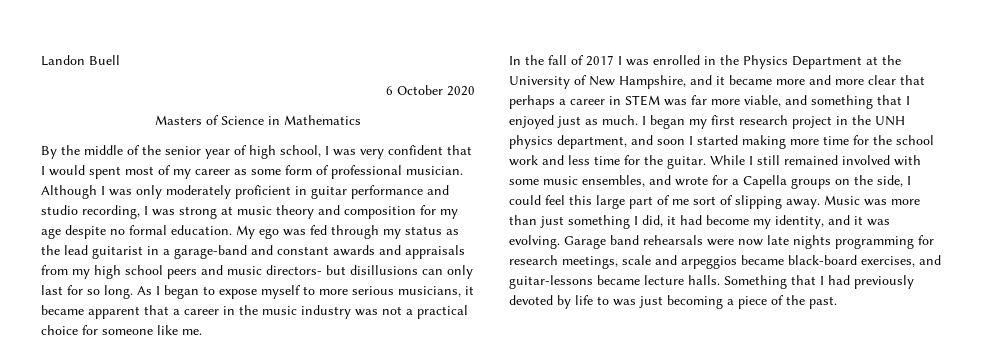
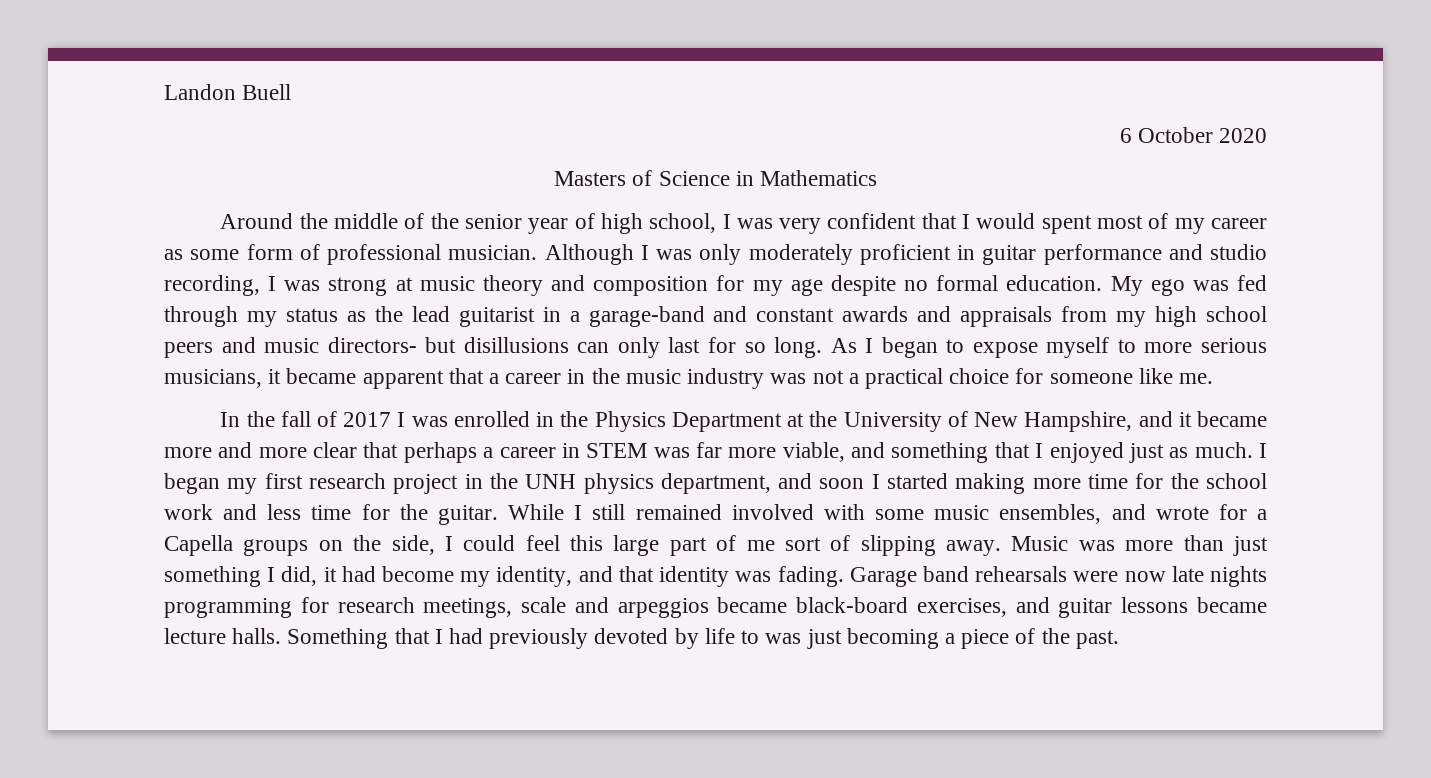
- By the middle of the senior year of high school, I was very confident that I would spent most of my career as some form of professional musician.
+ Around the middle of the senior year of high school, I was very confident that I would spent most of my career as some form of professional musician.
- Music was more than just something I did, it had become my identity, and it was evolving.
+ Music was more than just something I did, it had become my identity, and that identity was fading.
- Garage band rehearsals were now late nights programming for research meetings, scale and arpeggios became black-board exercises, and guitar-lessons became lecture halls.
+ Garage band rehearsals were now late nights programming for research meetings, scale and arpeggios became black-board exercises, and guitar lessons became lecture halls.

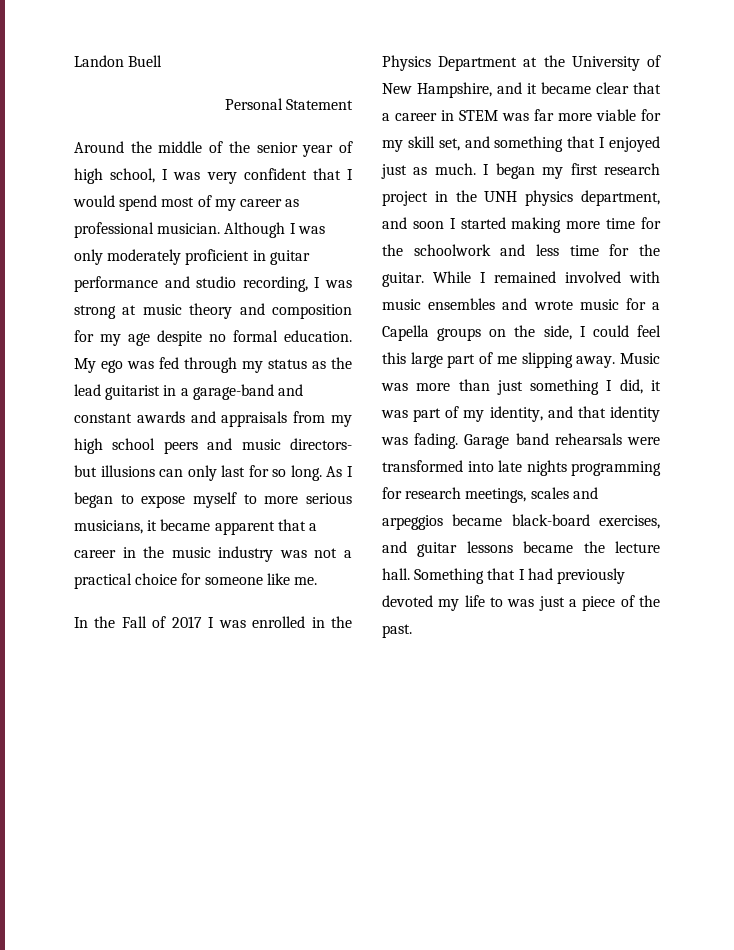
- 6 October 2020
- Masters of Science in Mathematics
+ Personal Statement
- Around the middle of the senior year of high school, I was very confident that I would spent most of my career as some form of professional musician.
+ Around the middle of the senior year of high school, I was very confident that I would spend most of my career as professional musician.
- My ego was fed through my status as the lead guitarist in a garage-band and constant awards and appraisals from my high school peers and music directors- but disillusions can only last for so long.
+ My ego was fed through my status as the lead guitarist in a garage-band and constant awards and appraisals from my high school peers and music directors- but illusions can only last for so long.
- In the fall of 2017 I was enrolled in the Physics Department at the University of New Hampshire, and it became more and more clear that perhaps a career in STEM was far more viable, and something that I enjoyed just as much.
+ In the Fall of 2017 I was enrolled in the Physics Department at the University of New Hampshire, and it became clear that a career in STEM was far more viable for my skill set, and something that I enjoyed just as much.
- I began my first research project in the UNH physics department, and soon I started making more time for the school work and less time for the guitar.
+ I began my first research project in the UNH physics department, and soon I started making more time for the schoolwork and less time for the guitar.
- While I still remained involved with some music ensembles, and wrote for a Capella groups on the side, I could feel this large part of me sort of slipping away.
+ While I remained involved with music ensembles and wrote music for a Capella groups on the side, I could feel this large part of me slipping away.
- Music was more than just something I did, it had become my identity, and that identity was fading.
+ Music was more than just something I did, it was part of my identity, and that identity was fading.
- Garage band rehearsals were now late nights programming for research meetings, scale and arpeggios became black-board exercises, and guitar lessons became lecture halls.
+ Garage band rehearsals were transformed into late nights programming for research meetings, scales and arpeggios became black-board exercises, and guitar lessons became the lecture hall.
- Something that I had previously devoted by life to was just becoming a piece of the past.
+ Something that I had previously devoted my life to was just a piece of the past.

